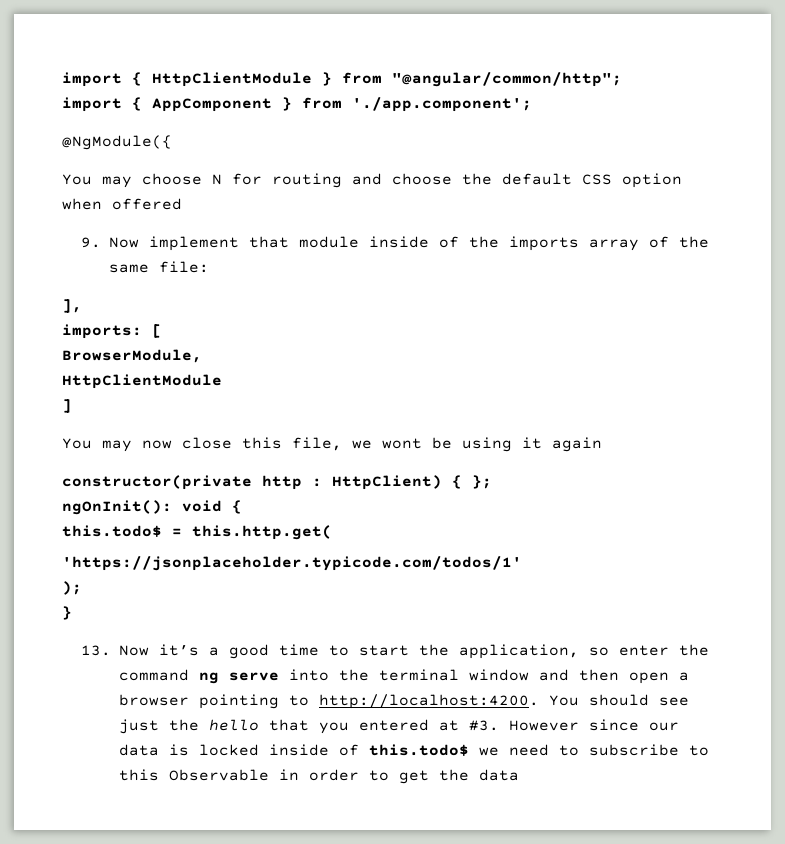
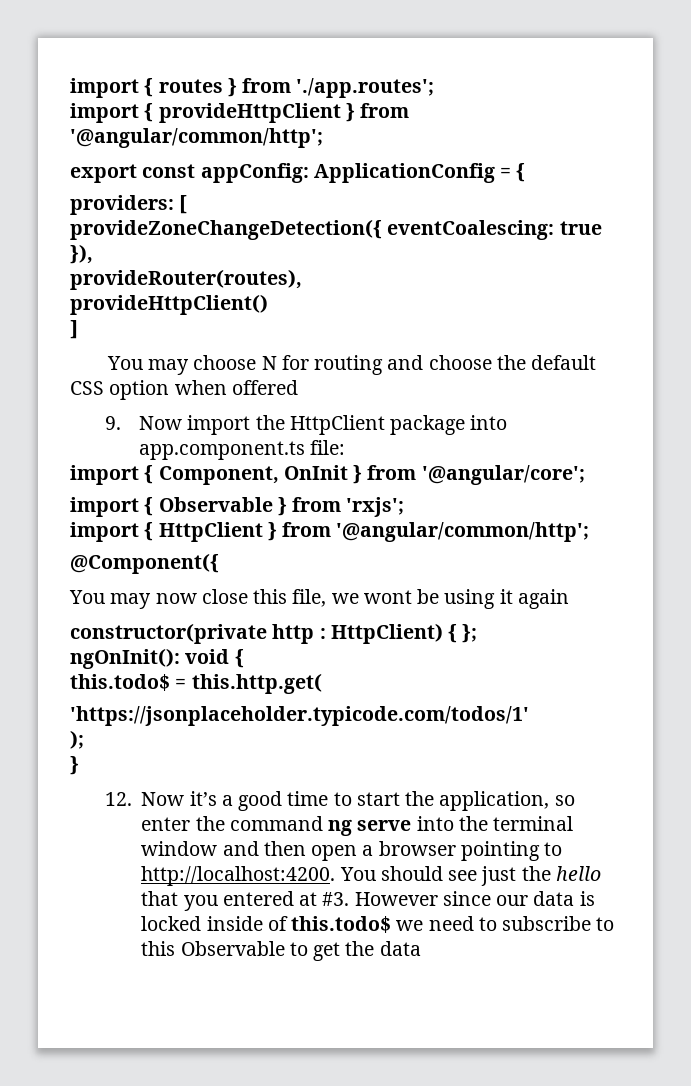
- import { HttpClientModule } from "@angular/common/http";
- import { AppComponent } from './app.component';
- @NgModule({
+ import { routes } from './app.routes';
+ import { provideHttpClient } from '@angular/common/http';
+ export const appConfig: ApplicationConfig = {
+ providers: [
+ provideZoneChangeDetection({ eventCoalescing: true }),
+ provideRouter(routes),
+ provideHttpClient()
+ ]
- 9. Now implement that module inside of the imports array of the same file:
- ],
- imports: [
- BrowserModule,
- HttpClientModule
- ]
+ 9. Now import the HttpClient package into app.component.ts file:
+ import { Component, OnInit } from '@angular/core';
+ import { Observable } from 'rxjs';
+ import { HttpClient } from '@angular/common/http';
+ @Component({
- 13. Now it’s a good time to start the application, so enter the command ng serve into the terminal window and then open a browser pointing to http://localhost:4200.
+ 12. Now it’s a good time to start the application, so enter the command ng serve into the terminal window and then open a browser pointing to http://localhost:4200.
- However since our data is locked inside of this.todo$ we need to subscribe to this Observable in order to get the data
+ However since our data is locked inside of this.todo$ we need to subscribe to this Observable to get the data

